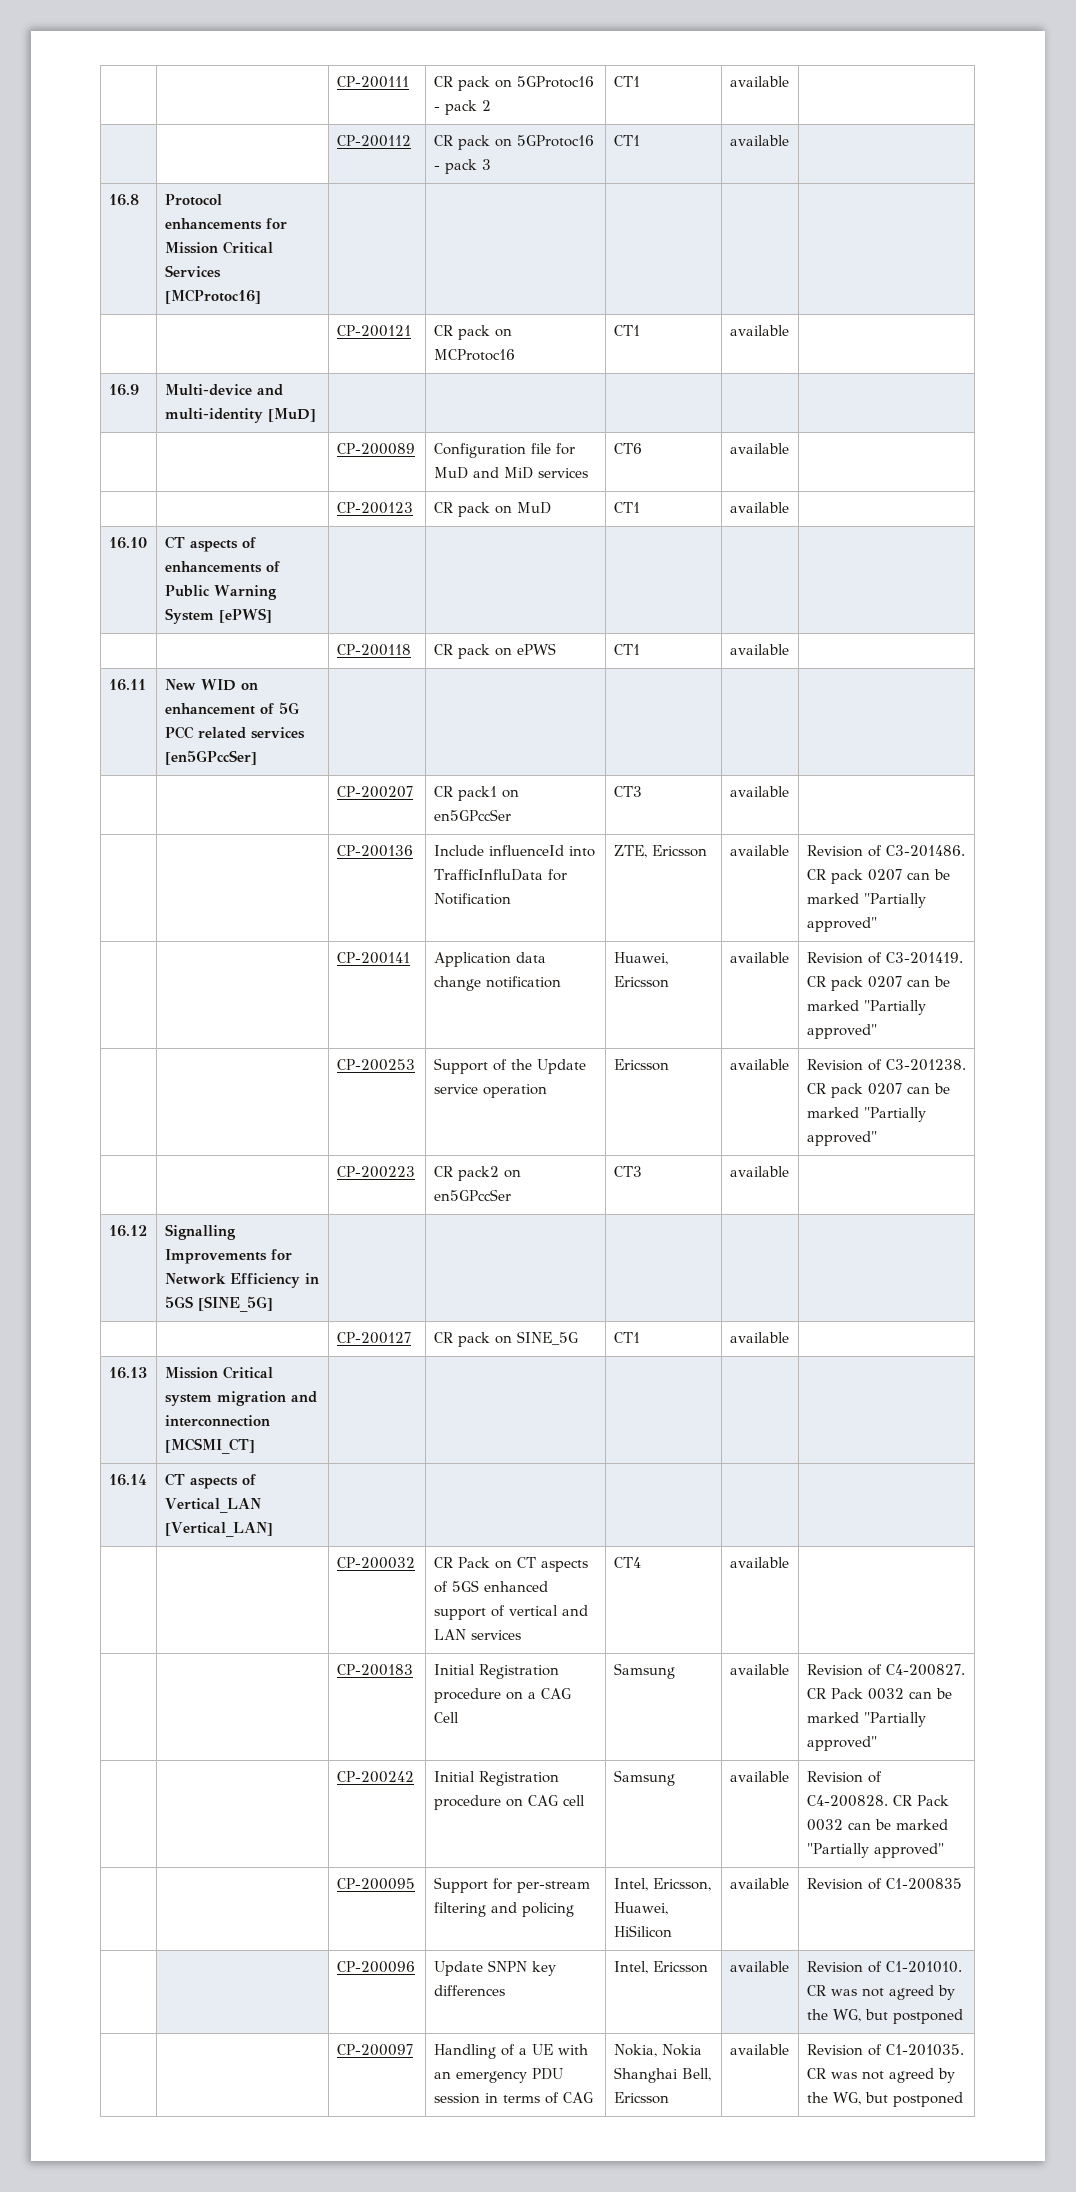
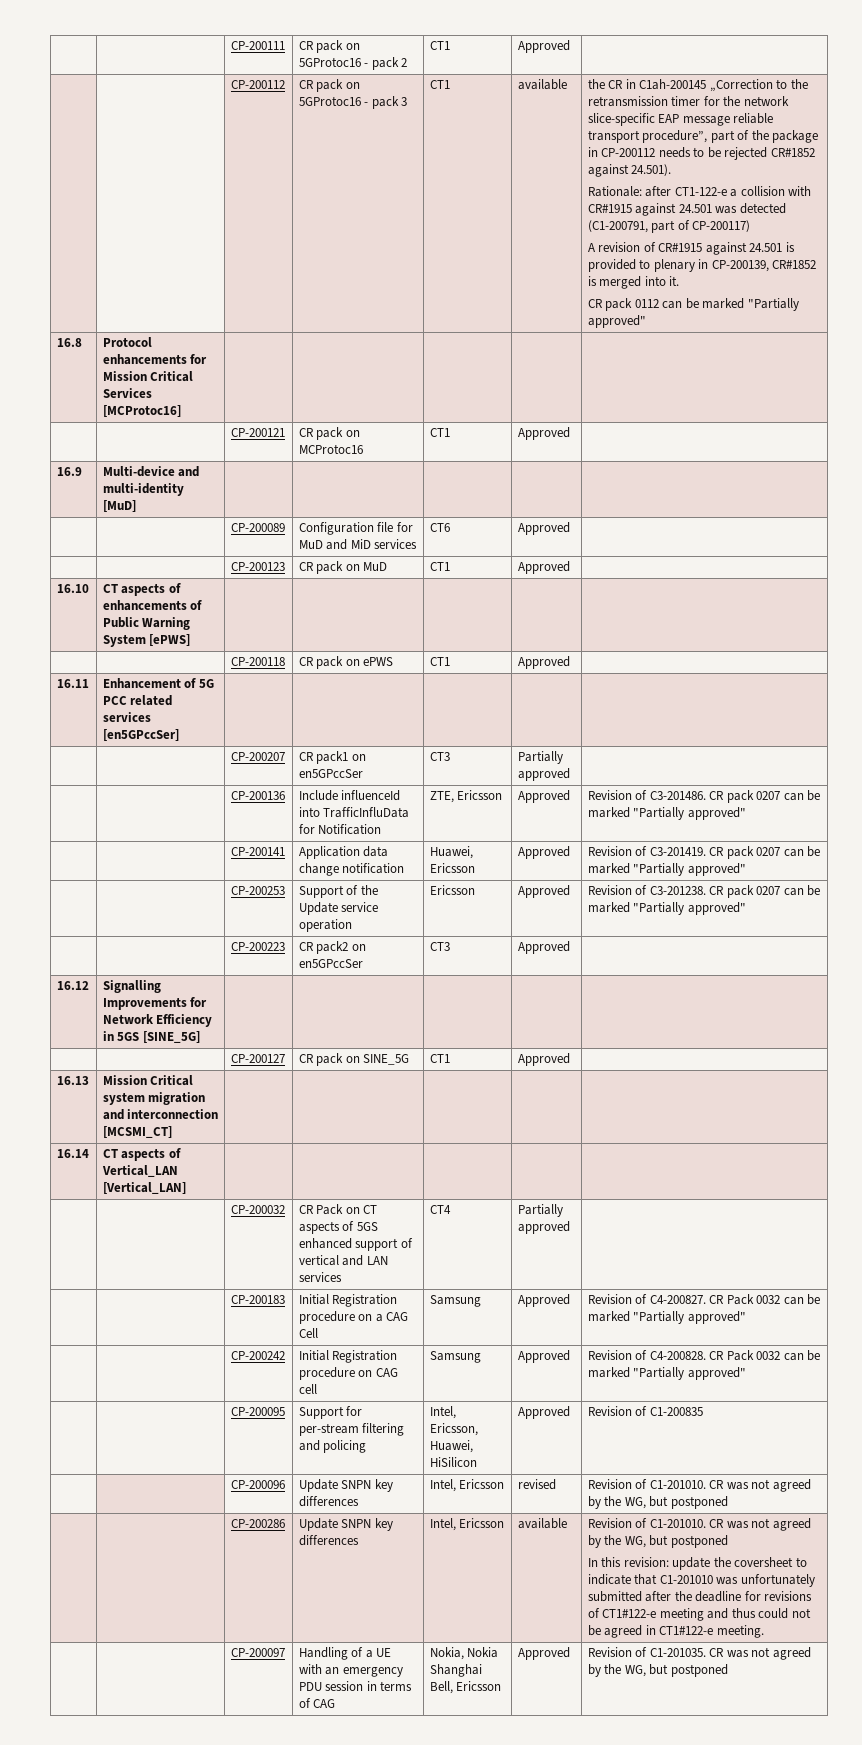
- | | CP-200111 | CR pack on 5GProtoc16 - pack 2 | CT1 | available |
+ | | CP-200111 | CR pack on 5GProtoc16 - pack 2 | CT1 | Approved |
+ the CR in C1ah-200145 „Correction to the retransmission timer for the network slice-specific EAP message reliable transport procedure”, part of the package in CP-200112 needs to be rejected CR#1852 against 24.501).
+ Rationale: after CT1-122-e a collision with CR#1915 against 24.501 was detected (C1-200791, part of CP-200117)
+ A revision of CR#1915 against 24.501 is provided to plenary in CP-200139, CR#1852 is merged into it.
+ CR pack 0112 can be marked "Partially approved"
- | | CP-200121 | CR pack on MCProtoc16 | CT1 | available |
+ | | CP-200121 | CR pack on MCProtoc16 | CT1 | Approved |
- | | CP-200089 | Configuration file for MuD and MiD services | CT6 | available |
+ | | CP-200089 | Configuration file for MuD and MiD services | CT6 | Approved |
- | | CP-200123 | CR pack on MuD | CT1 | available |
+ | | CP-200123 | CR pack on MuD | CT1 | Approved |
- | | CP-200118 | CR pack on ePWS | CT1 | available |
+ | | CP-200118 | CR pack on ePWS | CT1 | Approved |
- 16.11 | New WID on enhancement of 5G PCC related services [en5GPccSer] | | | | |
+ 16.11 | Enhancement of 5G PCC related services [en5GPccSer] | | | | |
- | | CP-200207 | CR pack1 on en5GPccSer | CT3 | available |
+ | | CP-200207 | CR pack1 on en5GPccSer | CT3 | Partially approved |
- | | CP-200136 | Include influenceId into TrafficInfluData for Notification | ZTE, Ericsson | available | Revision of C3-201486. CR pack 0207 can be marked "Partially approved"
+ | | CP-200136 | Include influenceId into TrafficInfluData for Notification | ZTE, Ericsson | Approved | Revision of C3-201486. CR pack 0207 can be marked "Partially approved"
- | | CP-200141 | Application data change notification | Huawei, Ericsson | available | Revision of C3-201419. CR pack 0207 can be marked "Partially approved"
+ | | CP-200141 | Application data change notification | Huawei, Ericsson | Approved | Revision of C3-201419. CR pack 0207 can be marked "Partially approved"
- | | CP-200253 | Support of the Update service operation | Ericsson | available | Revision of C3-201238. CR pack 0207 can be marked "Partially approved"
+ | | CP-200253 | Support of the Update service operation | Ericsson | Approved | Revision of C3-201238. CR pack 0207 can be marked "Partially approved"
- | | CP-200223 | CR pack2 on en5GPccSer | CT3 | available |
+ | | CP-200223 | CR pack2 on en5GPccSer | CT3 | Approved |
- | | CP-200127 | CR pack on SINE_5G | CT1 | available |
+ | | CP-200127 | CR pack on SINE_5G | CT1 | Approved |
- | | CP-200032 | CR Pack on CT aspects of 5GS enhanced support of vertical and LAN services | CT4 | available |
+ | | CP-200032 | CR Pack on CT aspects of 5GS enhanced support of vertical and LAN services | CT4 | Partially approved |
- | | CP-200183 | Initial Registration procedure on a CAG Cell | Samsung | available | Revision of C4-200827. CR Pack 0032 can be marked "Partially approved"
+ | | CP-200183 | Initial Registration procedure on a CAG Cell | Samsung | Approved | Revision of C4-200827. CR Pack 0032 can be marked "Partially approved"
- | | CP-200242 | Initial Registration procedure on CAG cell | Samsung | available | Revision of C4-200828. CR Pack 0032 can be marked "Partially approved"
+ | | CP-200242 | Initial Registration procedure on CAG cell | Samsung | Approved | Revision of C4-200828. CR Pack 0032 can be marked "Partially approved"
- | | CP-200095 | Support for per-stream filtering and policing | Intel, Ericsson, Huawei, HiSilicon | available | Revision of C1-200835
+ | | CP-200095 | Support for per-stream filtering and policing | Intel, Ericsson, Huawei, HiSilicon | Approved | Revision of C1-200835
- | | CP-200096 | Update SNPN key differences | Intel, Ericsson | available | Revision of C1-201010. CR was not agreed by the WG, but postponed
+ | | CP-200096 | Update SNPN key differences | Intel, Ericsson | revised | Revision of C1-201010. CR was not agreed by the WG, but postponed
+ | | CP-200286 | Update SNPN key differences | Intel, Ericsson | available | Revision of C1-201010. CR was not agreed by the WG, but postponed
+ In this revision: update the coversheet to indicate that C1-201010 was unfortunately submitted after the deadline for revisions of CT1#122-e meeting and thus could not be agreed in CT1#122-e meeting.
- | | CP-200097 | Handling of a UE with an emergency PDU session in terms of CAG | Nokia, Nokia Shanghai Bell, Ericsson | available | Revision of C1-201035. CR was not agreed by the WG, but postponed
+ | | CP-200097 | Handling of a UE with an emergency PDU session in terms of CAG | Nokia, Nokia Shanghai Bell, Ericsson | Approved | Revision of C1-201035. CR was not agreed by the WG, but postponed

